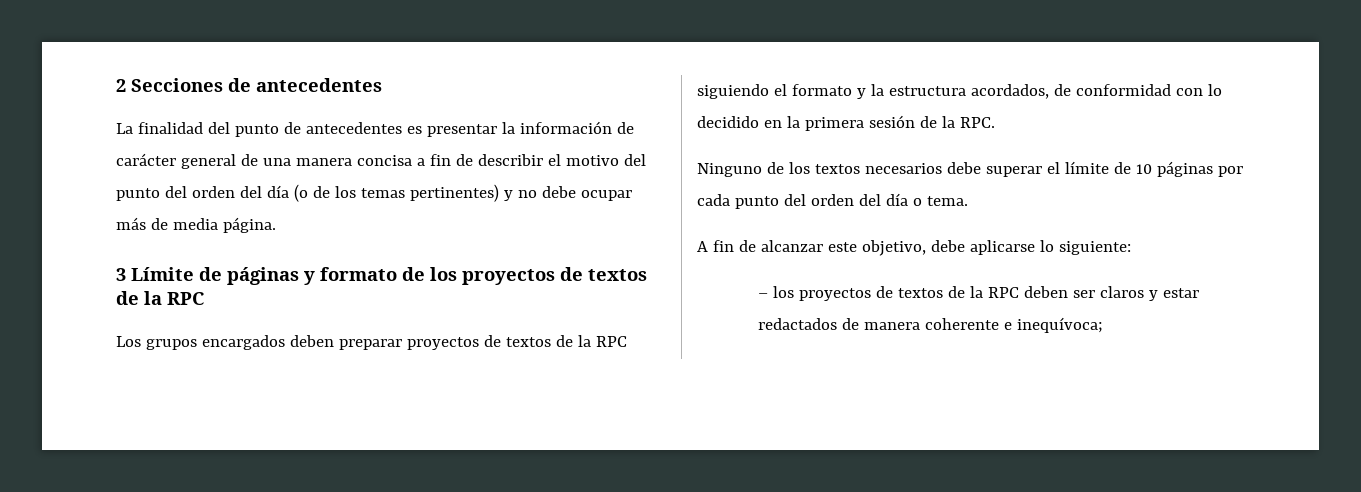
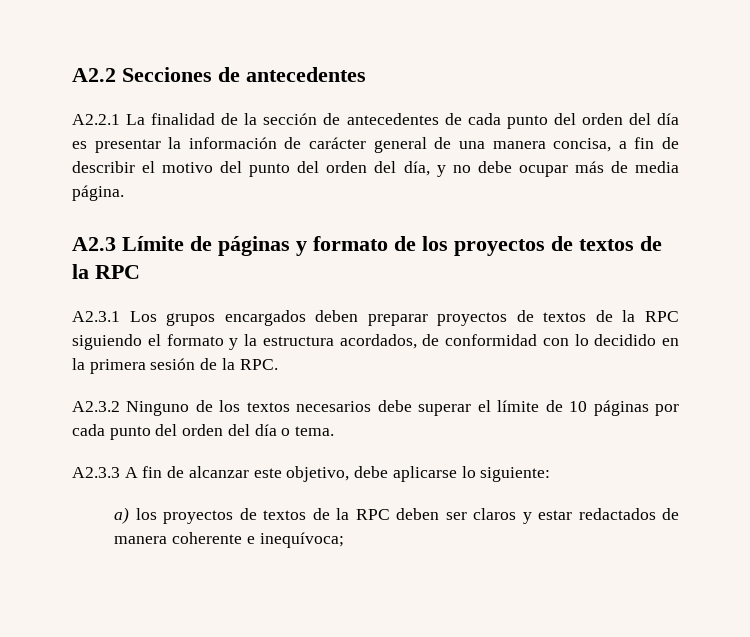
- 2 Secciones de antecedentes
+ A2.2 Secciones de antecedentes
- La finalidad del punto de antecedentes es presentar la información de carácter general de una manera concisa a fin de describir el motivo del punto del orden del día (o de los temas pertinentes) y no debe ocupar más de media página.
+ A2.2.1 La finalidad de la sección de antecedentes de cada punto del orden del día es presentar la información de carácter general de una manera concisa, a fin de describir el motivo del punto del orden del día, y no debe ocupar más de media página.
- 3 Límite de páginas y formato de los proyectos de textos de la RPC
+ A2.3 Límite de páginas y formato de los proyectos de textos de la RPC
- Los grupos encargados deben preparar proyectos de textos de la RPC siguiendo el formato y la estructura acordados, de conformidad con lo decidido en la primera sesión de la RPC.
+ A2.3.1 Los grupos encargados deben preparar proyectos de textos de la RPC siguiendo el formato y la estructura acordados, de conformidad con lo decidido en la primera sesión de la RPC.
- Ninguno de los textos necesarios debe superar el límite de 10 páginas por cada punto del orden del día o tema.
+ A2.3.2 Ninguno de los textos necesarios debe superar el límite de 10 páginas por cada punto del orden del día o tema.
- A fin de alcanzar este objetivo, debe aplicarse lo siguiente:
+ A2.3.3 A fin de alcanzar este objetivo, debe aplicarse lo siguiente:
- – los proyectos de textos de la RPC deben ser claros y estar redactados de manera coherente e inequívoca;
+ a) los proyectos de textos de la RPC deben ser claros y estar redactados de manera coherente e inequívoca;

